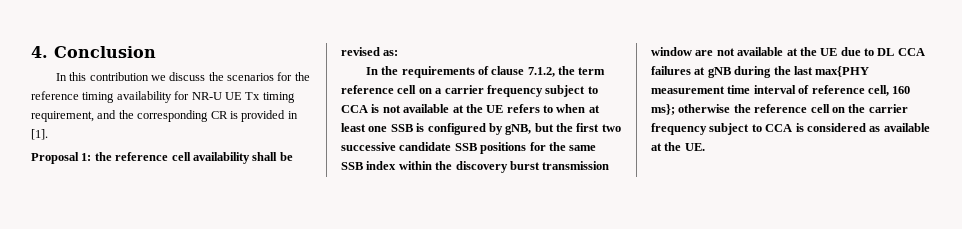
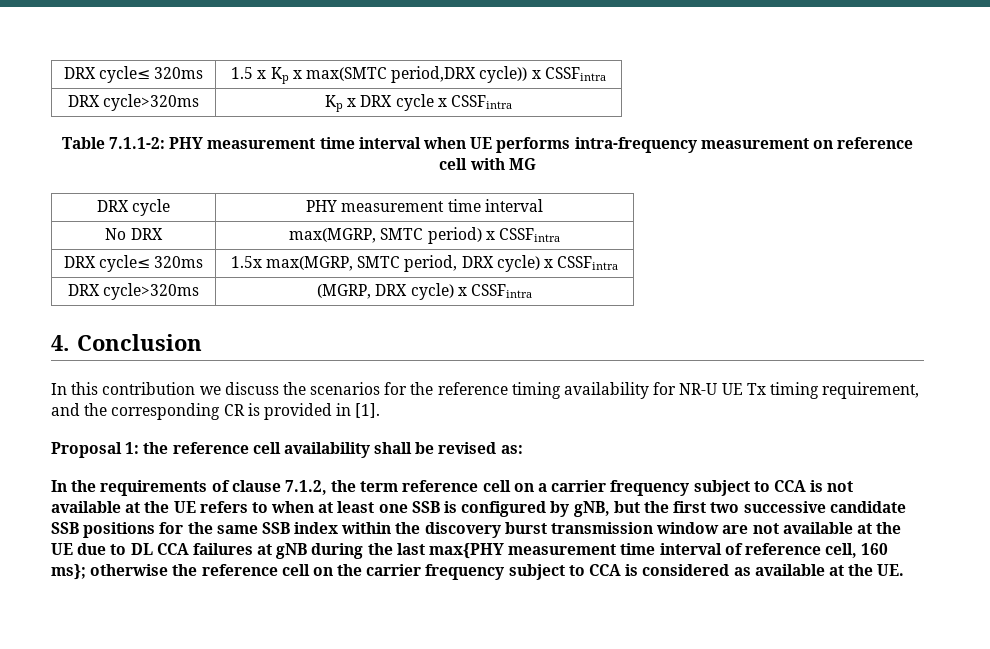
+ DRX cycle≤ 320ms | 1.5 x Kp x max(SMTC period,DRX cycle)) x CSSFintra
+ DRX cycle>320ms | Kp x DRX cycle x CSSFintra
+ Table 7.1.1-2: PHY measurement time interval when UE performs intra-frequency measurement on reference cell with MG
+ DRX cycle | PHY measurement time interval
+ No DRX | max(MGRP, SMTC period) x CSSFintra
+ DRX cycle≤ 320ms | 1.5x max(MGRP, SMTC period, DRX cycle) x CSSFintra
+ DRX cycle>320ms | (MGRP, DRX cycle) x CSSFintra

